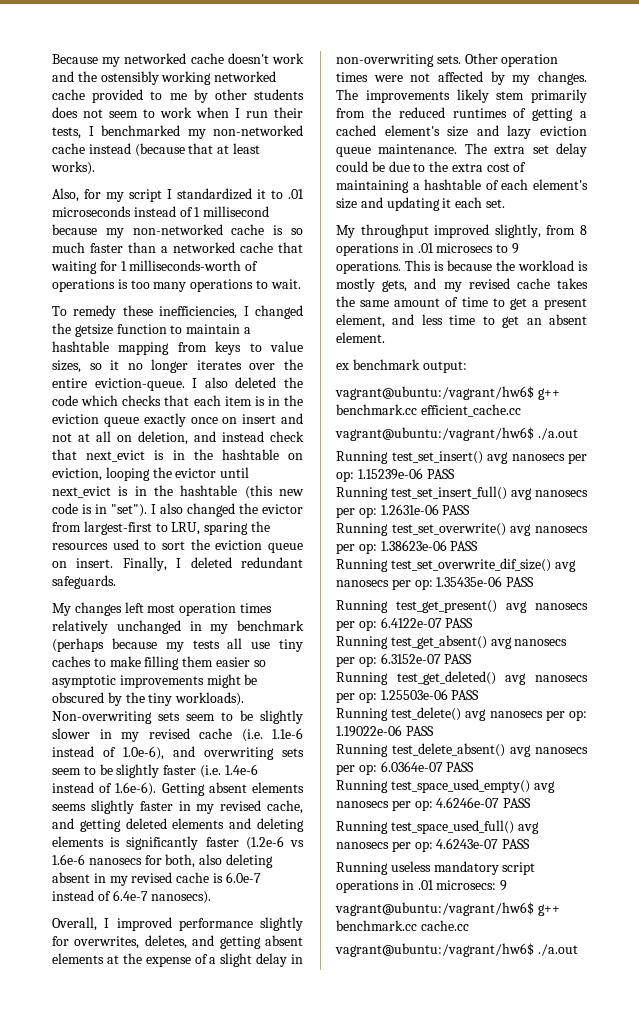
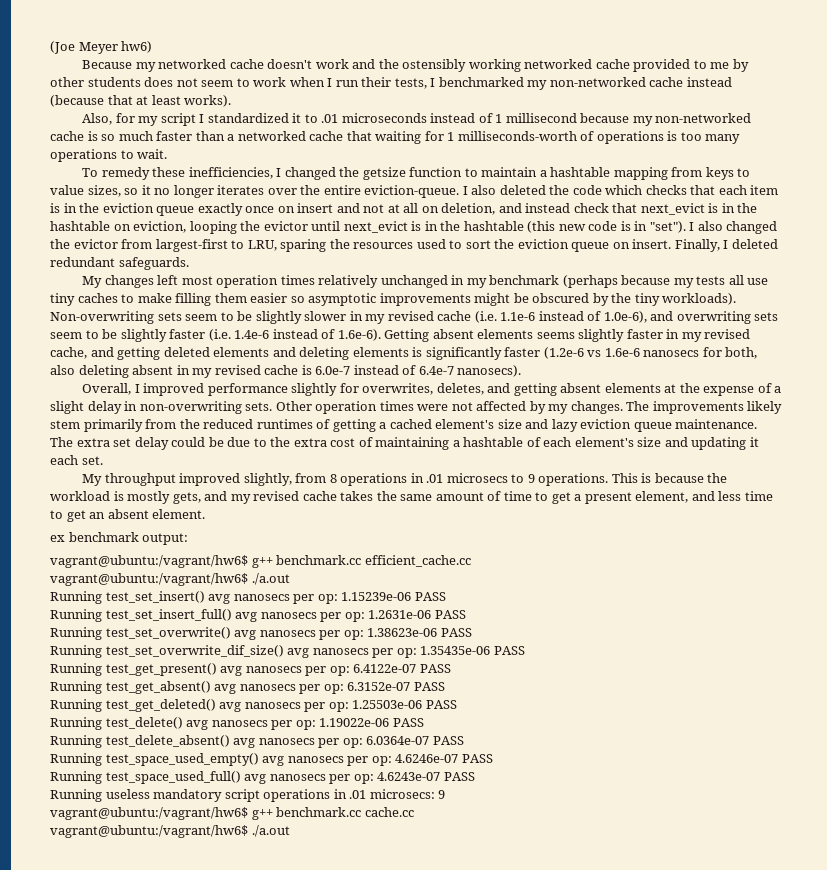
+ (Joe Meyer hw6)

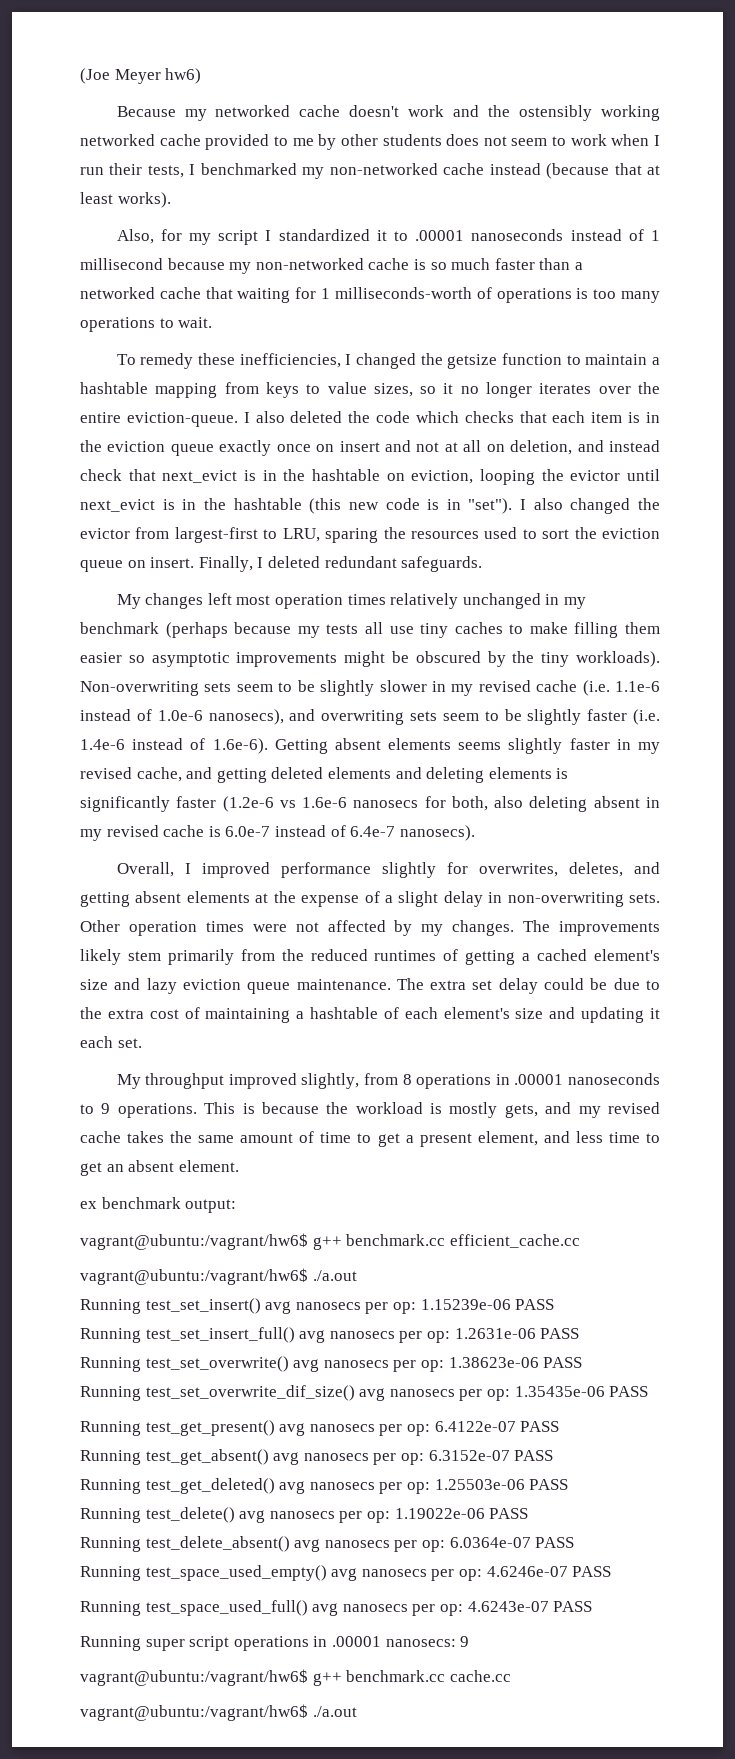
- Also, for my script I standardized it to .01 microseconds instead of 1 millisecond because my non-networked cache is so much faster than a networked cache that waiting for 1 milliseconds-worth of operations is too many operations to wait.
+ Also, for my script I standardized it to .00001 nanoseconds instead of 1 millisecond because my non-networked cache is so much faster than a networked cache that waiting for 1 milliseconds-worth of operations is too many operations to wait.
- Non-overwriting sets seem to be slightly slower in my revised cache (i.e. 1.1e-6 instead of 1.0e-6), and overwriting sets seem to be slightly faster (i.e. 1.4e-6 instead of 1.6e-6). Getting absent elements seems slightly faster in my revised cache, and getting deleted elements and deleting elements is significantly faster (1.2e-6 vs 1.6e-6 nanosecs for both, also deleting absent in my revised cache is 6.0e-7 instead of 6.4e-7 nanosecs).
+ Non-overwriting sets seem to be slightly slower in my revised cache (i.e. 1.1e-6 instead of 1.0e-6 nanosecs), and overwriting sets seem to be slightly faster (i.e. 1.4e-6 instead of 1.6e-6). Getting absent elements seems slightly faster in my revised cache, and getting deleted elements and deleting elements is significantly faster (1.2e-6 vs 1.6e-6 nanosecs for both, also deleting absent in my revised cache is 6.0e-7 instead of 6.4e-7 nanosecs).
- My throughput improved slightly, from 8 operations in .01 microsecs to 9 operations.
+ My throughput improved slightly, from 8 operations in .00001 nanoseconds to 9 operations.
- Running useless mandatory script operations in .01 microsecs: 9
+ Running super script operations in .00001 nanosecs: 9

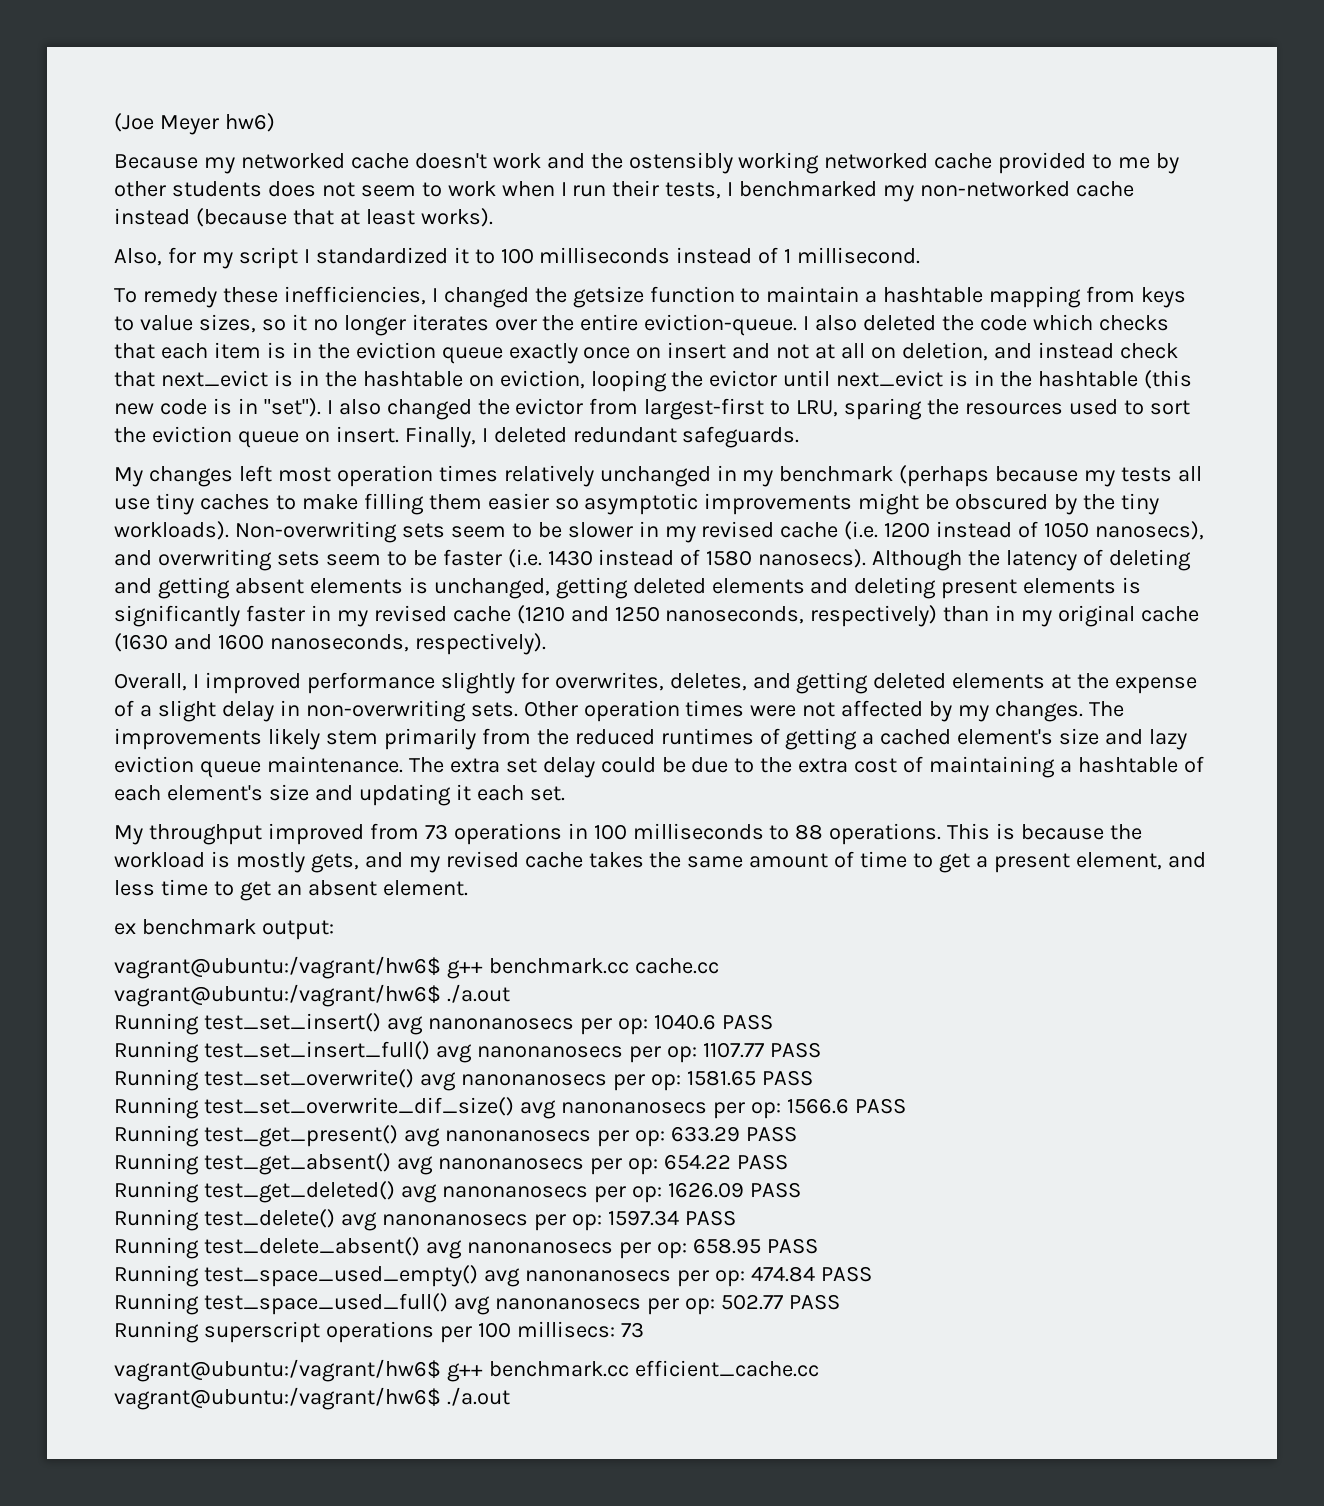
- Also, for my script I standardized it to .00001 nanoseconds instead of 1 millisecond because my non-networked cache is so much faster than a networked cache that waiting for 1 milliseconds-worth of operations is too many operations to wait.
+ Also, for my script I standardized it to 100 milliseconds instead of 1 millisecond.
- Non-overwriting sets seem to be slightly slower in my revised cache (i.e. 1.1e-6 instead of 1.0e-6 nanosecs), and overwriting sets seem to be slightly faster (i.e. 1.4e-6 instead of 1.6e-6). Getting absent elements seems slightly faster in my revised cache, and getting deleted elements and deleting elements is significantly faster (1.2e-6 vs 1.6e-6 nanosecs for both, also deleting absent in my revised cache is 6.0e-7 instead of 6.4e-7 nanosecs).
+ Non-overwriting sets seem to be slower in my revised cache (i.e. 1200 instead of 1050 nanosecs), and overwriting sets seem to be faster (i.e. 1430 instead of 1580 nanosecs). Although the latency of deleting and getting absent elements is unchanged, getting deleted elements and deleting present elements is significantly faster in my revised cache (1210 and 1250 nanoseconds, respectively) than in my original cache (1630 and 1600 nanoseconds, respectively).
- Overall, I improved performance slightly for overwrites, deletes, and getting absent elements at the expense of a slight delay in non-overwriting sets.
+ Overall, I improved performance slightly for overwrites, deletes, and getting deleted elements at the expense of a slight delay in non-overwriting sets.
- My throughput improved slightly, from 8 operations in .00001 nanoseconds to 9 operations.
+ My throughput improved from 73 operations in 100 milliseconds to 88 operations.
- vagrant@ubuntu:/vagrant/hw6$ g++ benchmark.cc efficient_cache.cc
+ vagrant@ubuntu:/vagrant/hw6$ g++ benchmark.cc cache.cc
- Running test_set_insert() avg nanosecs per op: 1.15239e-06 PASS
+ Running test_set_insert() avg nanonanosecs per op: 1040.6 PASS
- Running test_set_insert_full() avg nanosecs per op: 1.2631e-06 PASS
+ Running test_set_insert_full() avg nanonanosecs per op: 1107.77 PASS
- Running test_set_overwrite() avg nanosecs per op: 1.38623e-06 PASS
+ Running test_set_overwrite() avg nanonanosecs per op: 1581.65 PASS
- Running test_set_overwrite_dif_size() avg nanosecs per op: 1.35435e-06 PASS
+ Running test_set_overwrite_dif_size() avg nanonanosecs per op: 1566.6 PASS
- Running test_get_present() avg nanosecs per op: 6.4122e-07 PASS
+ Running test_get_present() avg nanonanosecs per op: 633.29 PASS
- Running test_get_absent() avg nanosecs per op: 6.3152e-07 PASS
+ Running test_get_absent() avg nanonanosecs per op: 654.22 PASS
- Running test_get_deleted() avg nanosecs per op: 1.25503e-06 PASS
+ Running test_get_deleted() avg nanonanosecs per op: 1626.09 PASS
- Running test_delete() avg nanosecs per op: 1.19022e-06 PASS
+ Running test_delete() avg nanonanosecs per op: 1597.34 PASS
- Running test_delete_absent() avg nanosecs per op: 6.0364e-07 PASS
+ Running test_delete_absent() avg nanonanosecs per op: 658.95 PASS
- Running test_space_used_empty() avg nanosecs per op: 4.6246e-07 PASS
+ Running test_space_used_empty() avg nanonanosecs per op: 474.84 PASS
- Running test_space_used_full() avg nanosecs per op: 4.6243e-07 PASS
- Running super script operations in .00001 nanosecs: 9
- vagrant@ubuntu:/vagrant/hw6$ g++ benchmark.cc cache.cc
+ Running test_space_used_full() avg nanonanosecs per op: 502.77 PASS
+ Running superscript operations per 100 millisecs: 73
+ vagrant@ubuntu:/vagrant/hw6$ g++ benchmark.cc efficient_cache.cc

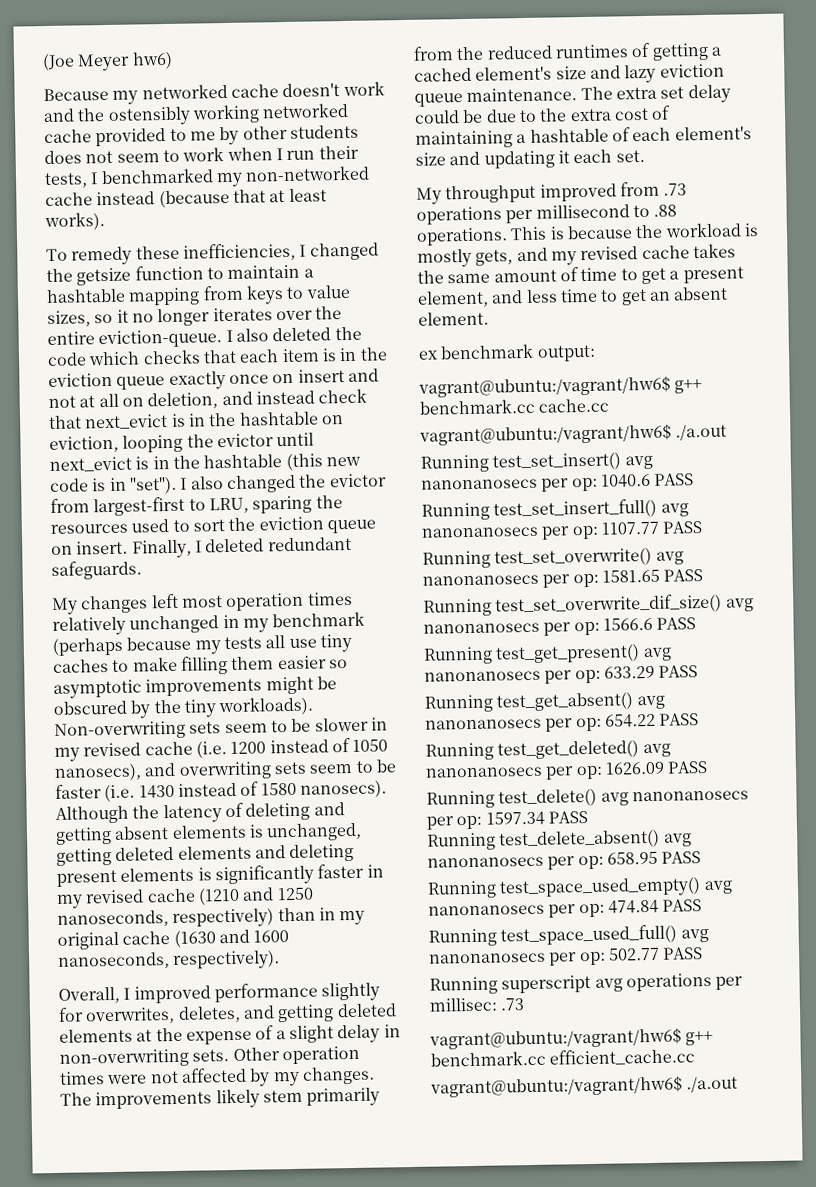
- Also, for my script I standardized it to 100 milliseconds instead of 1 millisecond.
- My throughput improved from 73 operations in 100 milliseconds to 88 operations.
+ My throughput improved from .73 operations per millisecond to .88 operations.
- Running superscript operations per 100 millisecs: 73
+ Running superscript avg operations per millisec: .73

